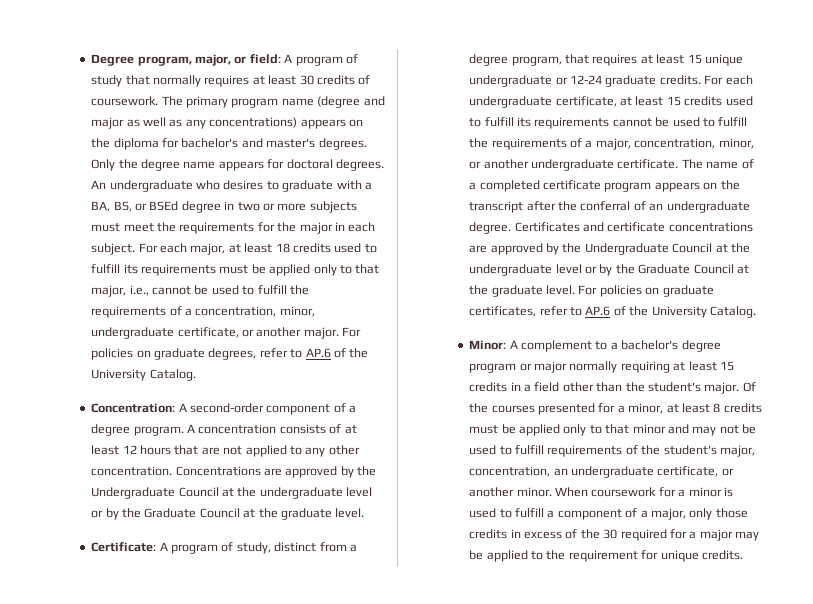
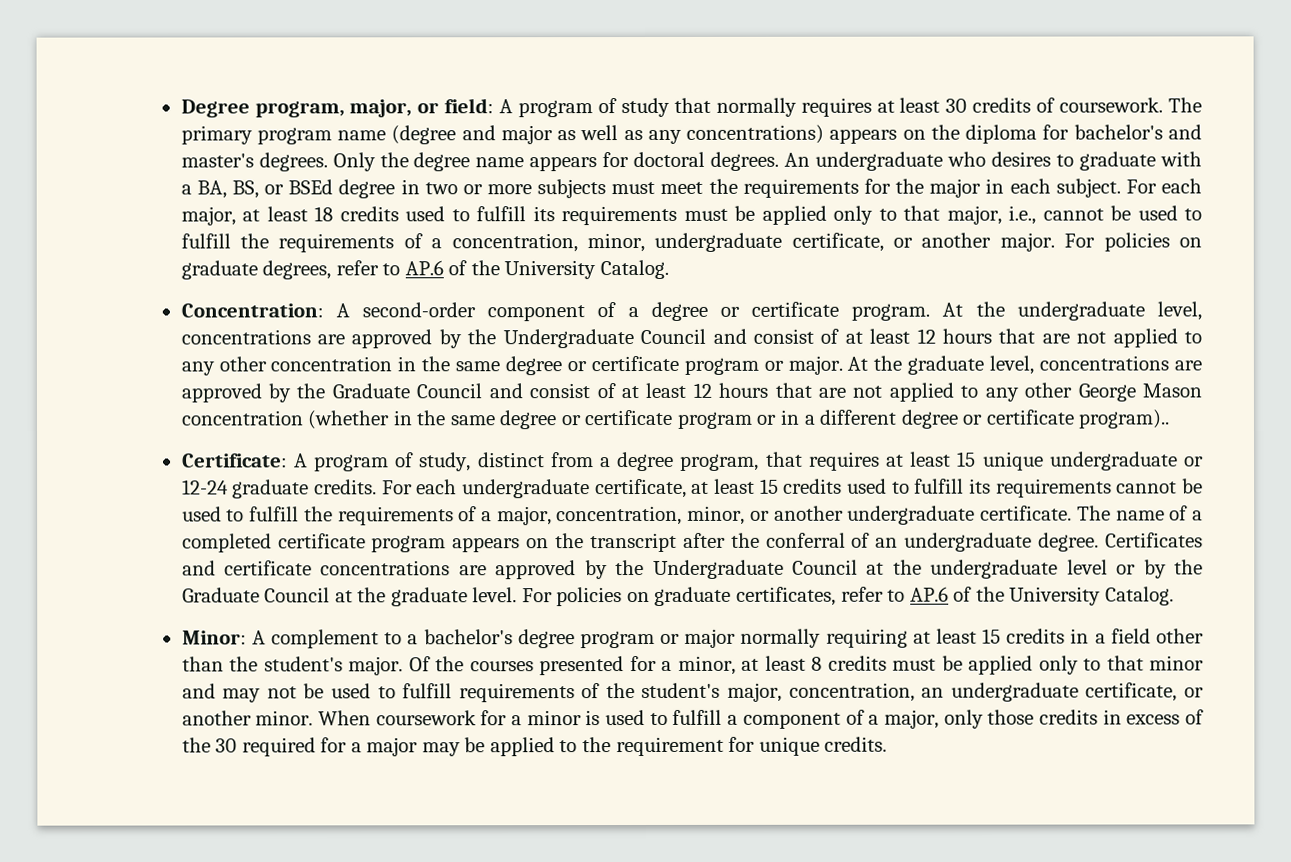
- Concentration: A second-order component of a degree program. A concentration consists of at least 12 hours that are not applied to any other concentration. Concentrations are approved by the Undergraduate Council at the undergraduate level or by the Graduate Council at the graduate level.
+ Concentration: A second-order component of a degree or certificate program. At the undergraduate level, concentrations are approved by the Undergraduate Council and consist of at least 12 hours that are not applied to any other concentration in the same degree or certificate program or major. At the graduate level, concentrations are approved by the Graduate Council and consist of at least 12 hours that are not applied to any other George Mason concentration (whether in the same degree or certificate program or in a different degree or certificate program)..

